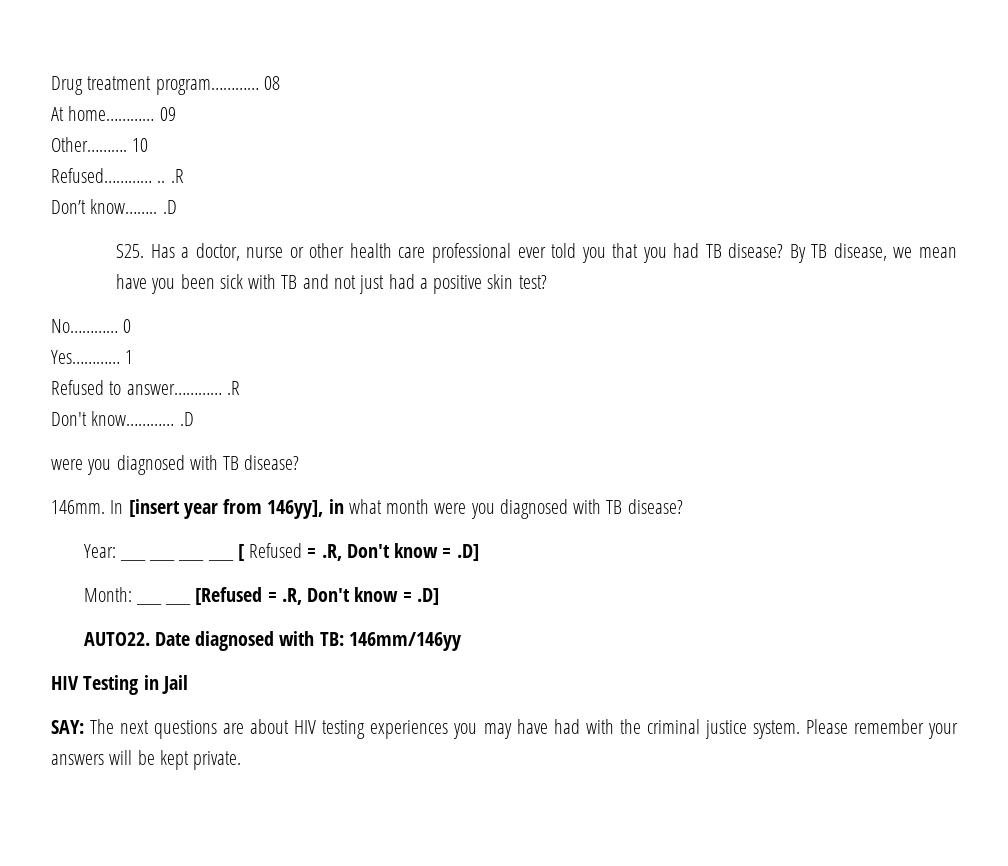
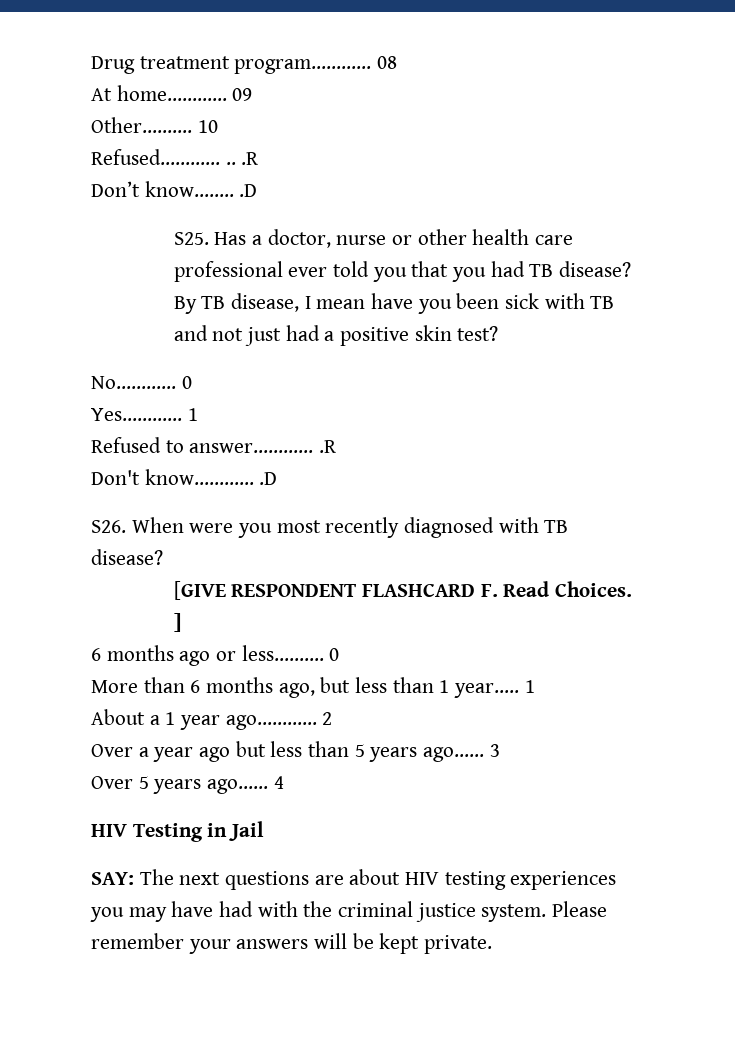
- By TB disease, we mean have you been sick with TB and not just had a positive skin test?
+ By TB disease, I mean have you been sick with TB and not just had a positive skin test?
  Don't know………… .D
- were you diagnosed with TB disease?
- 146mm. In [insert year from 146yy], in what month were you diagnosed with TB disease?
- Year: ___ ___ ___ ___ [ Refused = .R, Don't know = .D]
- Month: ___ ___ [Refused = .R, Don't know = .D]
- AUTO22. Date diagnosed with TB: 146mm/146yy
+ S26. When were you most recently diagnosed with TB disease?
+ [GIVE RESPONDENT FLASHCARD F. Read Choices. ]
+ 6 months ago or less.……… 0
+ More than 6 months ago, but less than 1 year.…. 1
+ About a 1 year ago………… 2
+ Over a year ago but less than 5 years ago…… 3
+ Over 5 years ago…… 4

